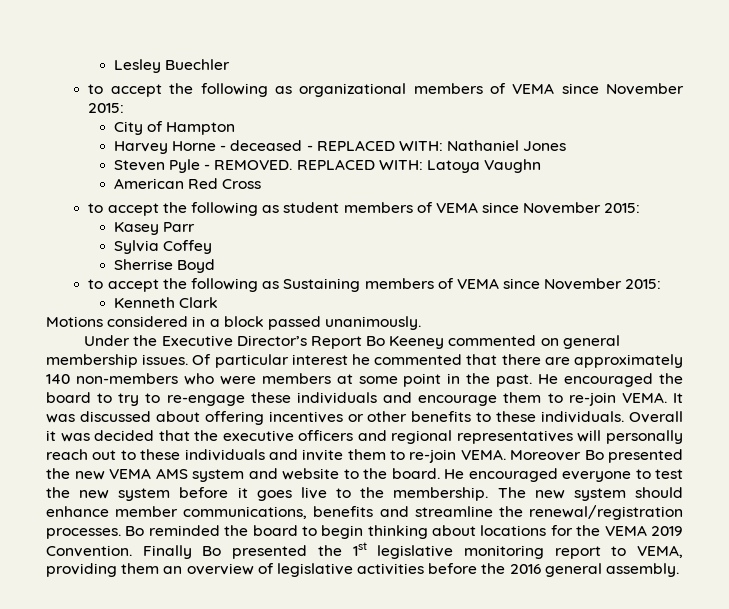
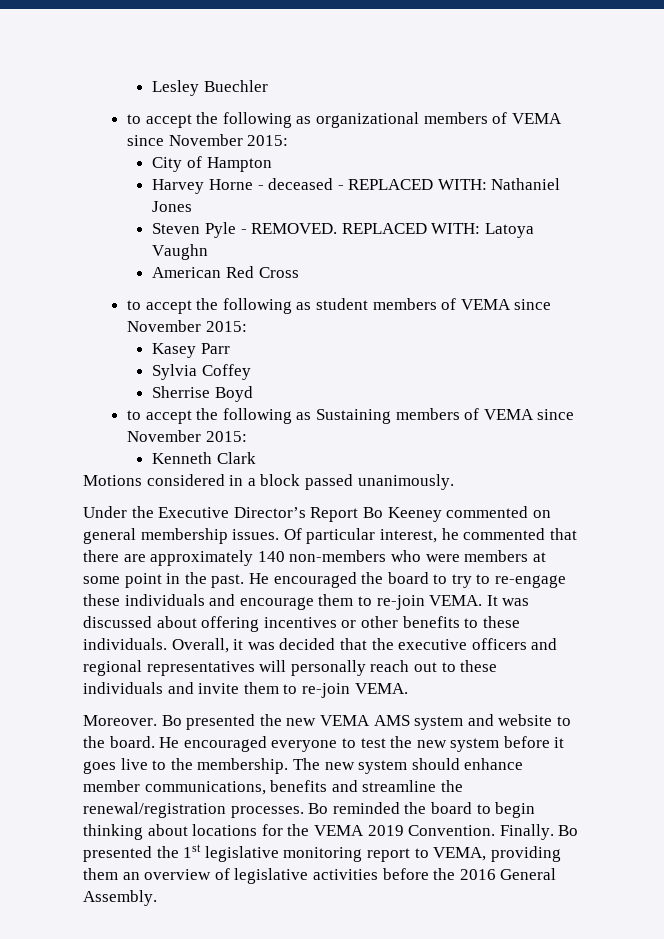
- Of particular interest he commented that there are approximately 140 non-members who were members at some point in the past.
+ Of particular interest, he commented that there are approximately 140 non-members who were members at some point in the past.
- Overall it was decided that the executive officers and regional representatives will personally reach out to these individuals and invite them to re-join VEMA. Moreover Bo presented the new VEMA AMS system and website to the board.
+ Overall, it was decided that the executive officers and regional representatives will personally reach out to these individuals and invite them to re-join VEMA.
+ Moreover. Bo presented the new VEMA AMS system and website to the board.
- Finally Bo presented the 1st legislative monitoring report to VEMA, providing them an overview of legislative activities before the 2016 general assembly.
+ Finally. Bo presented the 1st legislative monitoring report to VEMA, providing them an overview of legislative activities before the 2016 General Assembly.

